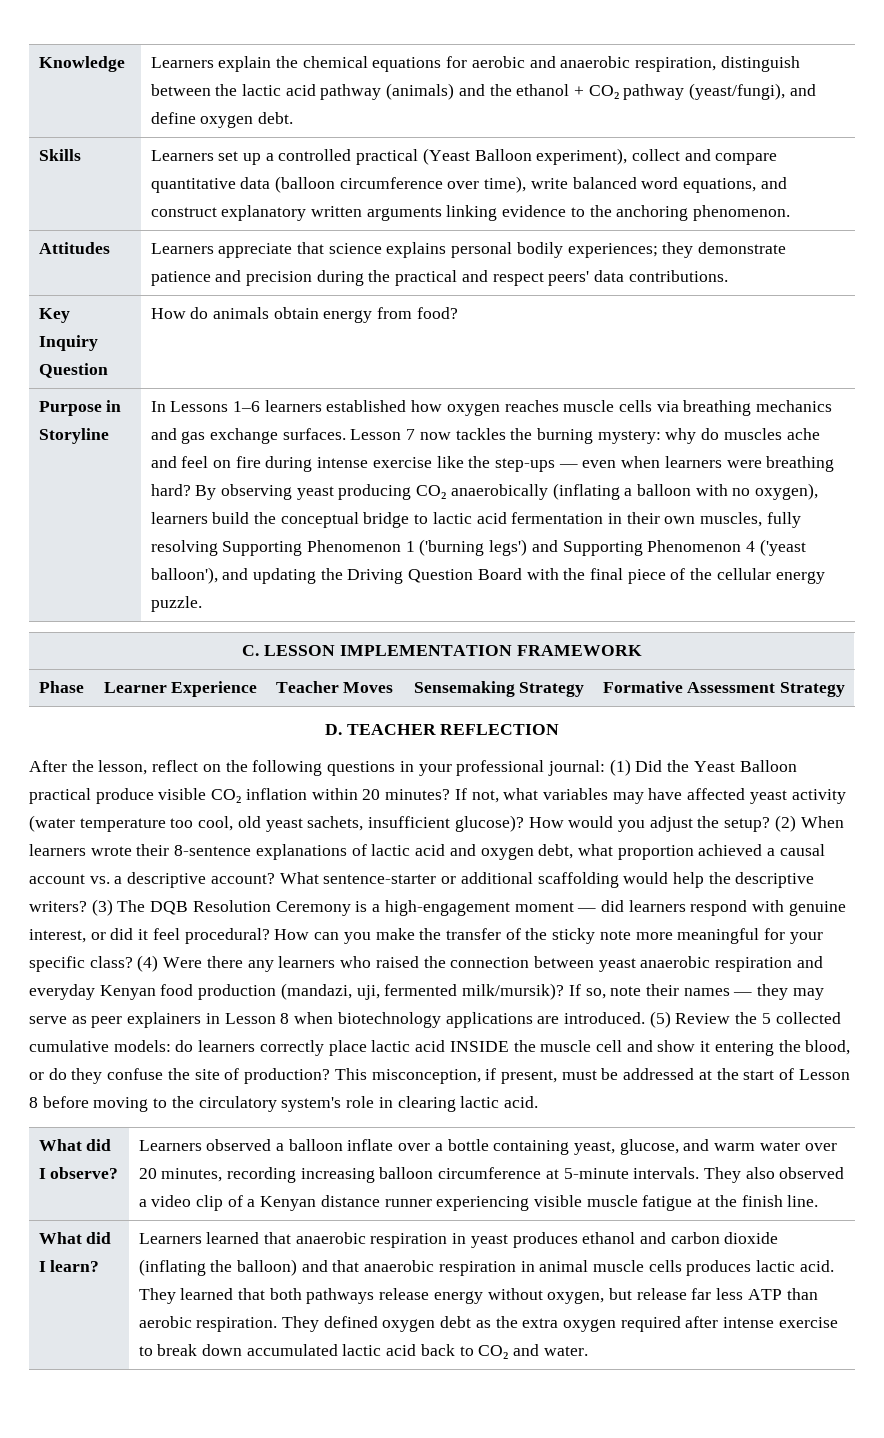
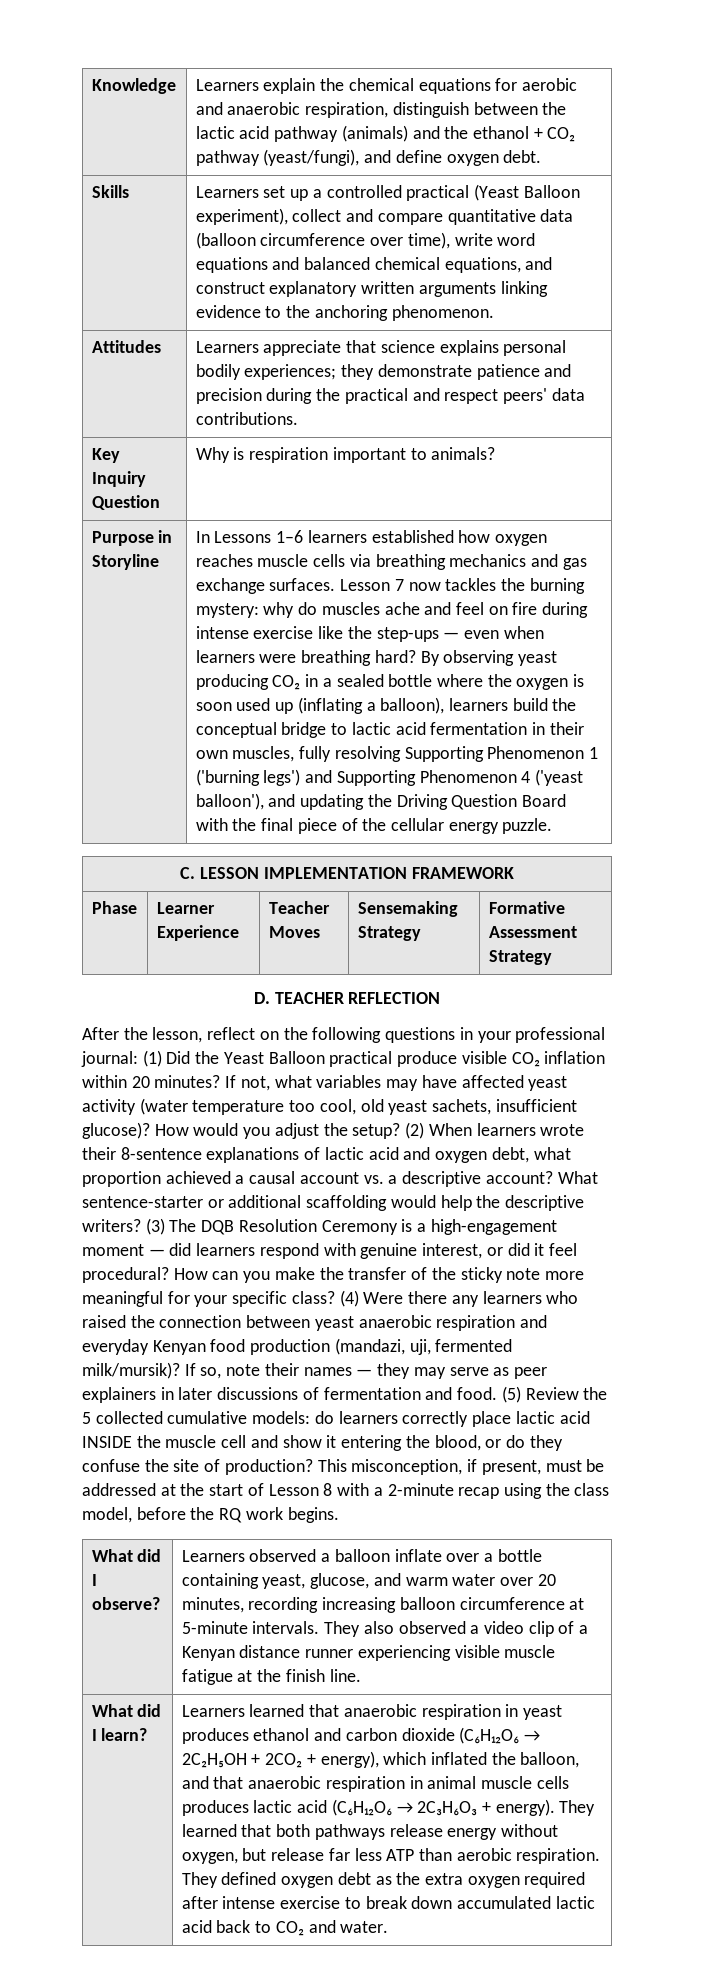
- Skills | Learners set up a controlled practical (Yeast Balloon experiment), collect and compare quantitative data (balloon circumference over time), write balanced word equations, and construct explanatory written arguments linking evidence to the anchoring phenomenon.
+ Skills | Learners set up a controlled practical (Yeast Balloon experiment), collect and compare quantitative data (balloon circumference over time), write word equations and balanced chemical equations, and construct explanatory written arguments linking evidence to the anchoring phenomenon.
- Key Inquiry Question | How do animals obtain energy from food?
+ Key Inquiry Question | Why is respiration important to animals?
- By observing yeast producing CO₂ anaerobically (inflating a balloon with no oxygen), learners build the conceptual bridge to lactic acid fermentation in their own muscles, fully resolving Supporting Phenomenon 1 ('burning legs') and Supporting Phenomenon 4 ('yeast balloon'), and updating the Driving Question Board with the final piece of the cellular energy puzzle.
+ By observing yeast producing CO₂ in a sealed bottle where the oxygen is soon used up (inflating a balloon), learners build the conceptual bridge to lactic acid fermentation in their own muscles, fully resolving Supporting Phenomenon 1 ('burning legs') and Supporting Phenomenon 4 ('yeast balloon'), and updating the Driving Question Board with the final piece of the cellular energy puzzle.
- If so, note their names — they may serve as peer explainers in Lesson 8 when biotechnology applications are introduced.
+ If so, note their names — they may serve as peer explainers in later discussions of fermentation and food.
- This misconception, if present, must be addressed at the start of Lesson 8 before moving to the circulatory system's role in clearing lactic acid.
+ This misconception, if present, must be addressed at the start of Lesson 8 with a 2-minute recap using the class model, before the RQ work begins.
- Learners learned that anaerobic respiration in yeast produces ethanol and carbon dioxide (inflating the balloon) and that anaerobic respiration in animal muscle cells produces lactic acid.
+ Learners learned that anaerobic respiration in yeast produces ethanol and carbon dioxide (C₆H₁₂O₆ → 2C₂H₅OH + 2CO₂ + energy), which inflated the balloon, and that anaerobic respiration in animal muscle cells produces lactic acid (C₆H₁₂O₆ → 2C₃H₆O₃ + energy).

